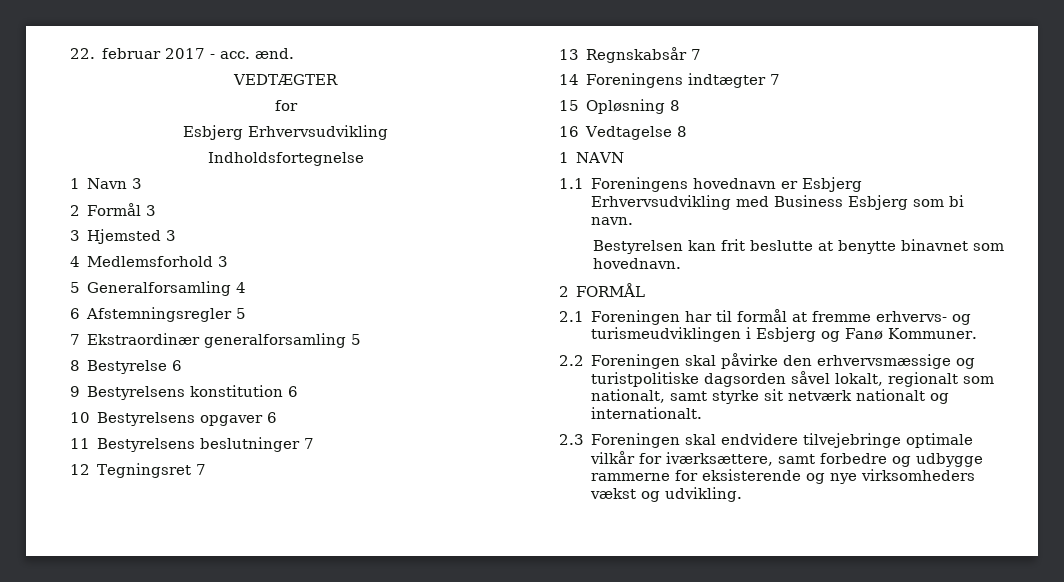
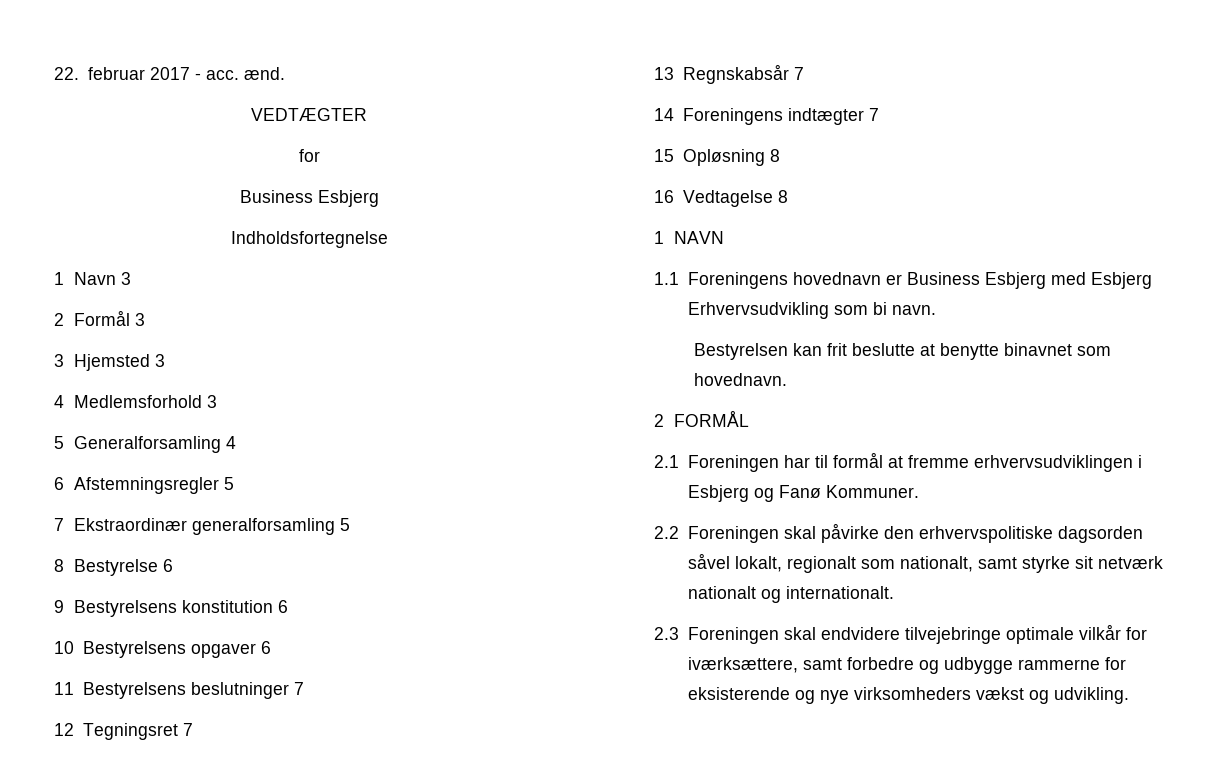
  VEDTÆGTER
  for
- Esbjerg Erhvervsudvikling
+ Business Esbjerg
- 1.1 Foreningens hovednavn er Esbjerg Erhvervsudvikling med Business Esbjerg som bi navn.
+ 1.1 Foreningens hovednavn er Business Esbjerg med Esbjerg Erhvervsudvikling som bi navn.
- 2.1 Foreningen har til formål at fremme erhvervs- og turismeudviklingen i Esbjerg og Fanø Kommuner.
+ 2.1 Foreningen har til formål at fremme erhvervsudviklingen i Esbjerg og Fanø Kommuner.
- 2.2 Foreningen skal påvirke den erhvervsmæssige og turistpolitiske dagsorden såvel lokalt, regionalt som nationalt, samt styrke sit netværk nationalt og internationalt.
+ 2.2 Foreningen skal påvirke den erhvervspolitiske dagsorden såvel lokalt, regionalt som nationalt, samt styrke sit netværk nationalt og internationalt.

